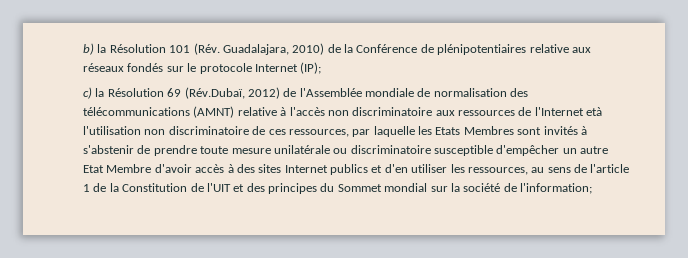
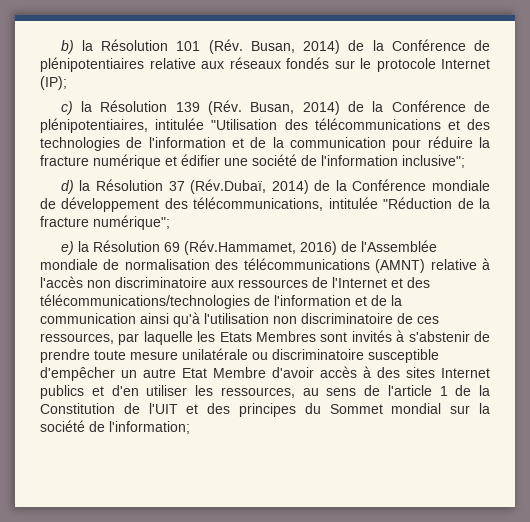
- b) la Résolution 101 (Rév. Guadalajara, 2010) de la Conférence de plénipotentiaires relative aux réseaux fondés sur le protocole Internet (IP);
+ b) la Résolution 101 (Rév. Busan, 2014) de la Conférence de plénipotentiaires relative aux réseaux fondés sur le protocole Internet (IP);
- c) la Résolution 69 (Rév.Dubaï, 2012) de l'Assemblée mondiale de normalisation des télécommunications (AMNT) relative à l'accès non discriminatoire aux ressources de l'Internet età l'utilisation non discriminatoire de ces ressources, par laquelle les Etats Membres sont invités à s'abstenir de prendre toute mesure unilatérale ou discriminatoire susceptible d'empêcher un autre Etat Membre d'avoir accès à des sites Internet publics et d'en utiliser les ressources, au sens de l'article 1 de la Constitution de l'UIT et des principes du Sommet mondial sur la société de l'information;
+ c) la Résolution 139 (Rév. Busan, 2014) de la Conférence de plénipotentiaires, intitulée "Utilisation des télécommunications et des technologies de l'information et de la communication pour réduire la fracture numérique et édifier une société de l'information inclusive";
+ d) la Résolution 37 (Rév.Dubaï, 2014) de la Conférence mondiale de développement des télécommunications, intitulée "Réduction de la fracture numérique";
+ e) la Résolution 69 (Rév.Hammamet, 2016) de l'Assemblée mondiale de normalisation des télécommunications (AMNT) relative à l'accès non discriminatoire aux ressources de l'Internet et des télécommunications/technologies de l'information et de la communication ainsi qu'à l'utilisation non discriminatoire de ces ressources, par laquelle les Etats Membres sont invités à s'abstenir de prendre toute mesure unilatérale ou discriminatoire susceptible d'empêcher un autre Etat Membre d'avoir accès à des sites Internet publics et d'en utiliser les ressources, au sens de l'article 1 de la Constitution de l'UIT et des principes du Sommet mondial sur la société de l'information;

